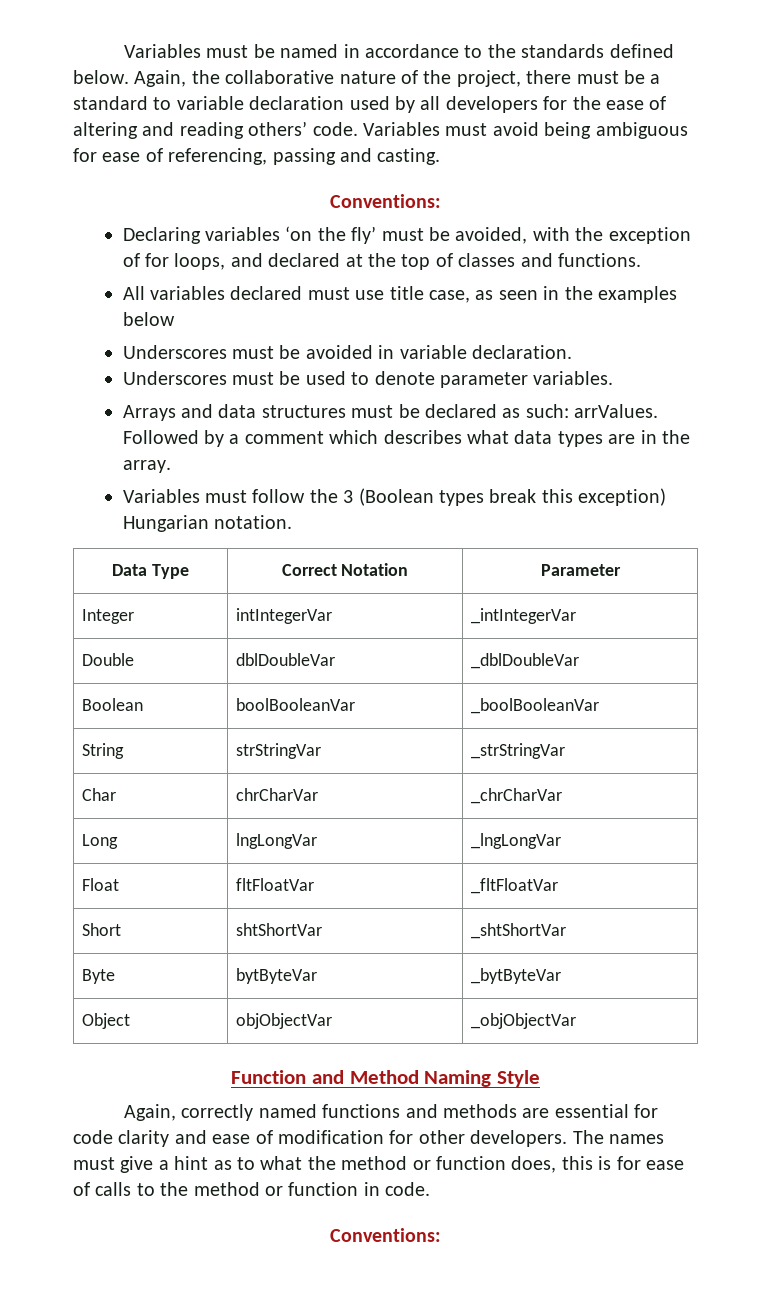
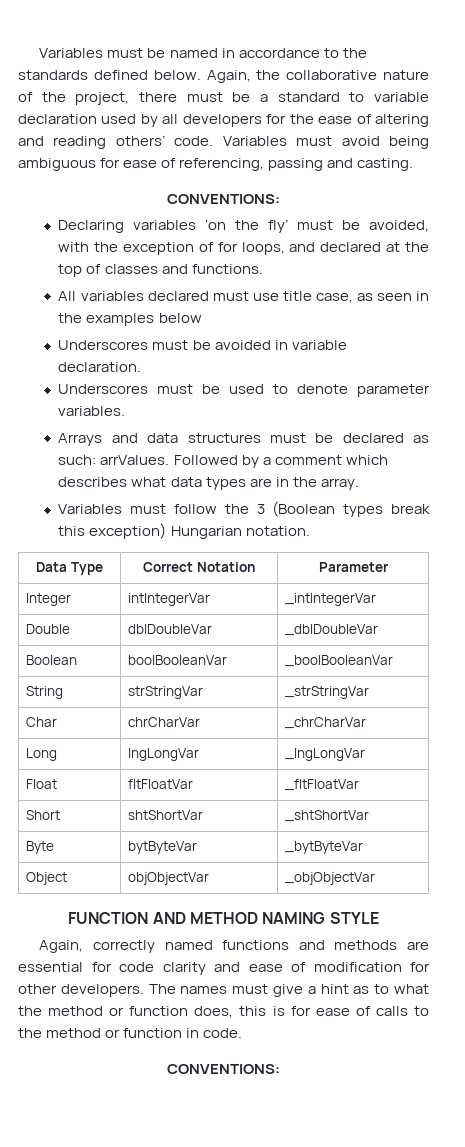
  Variables must avoid being ambiguous for ease of referencing, passing and casting.
- Conventions:
+ CONVENTIONS:
- Function and Method Naming Style
+ FUNCTION AND METHOD NAMING STYLE
  The names must give a hint as to what the method or function does, this is for ease of calls to the method or function in code.
- Conventions:
+ CONVENTIONS:

